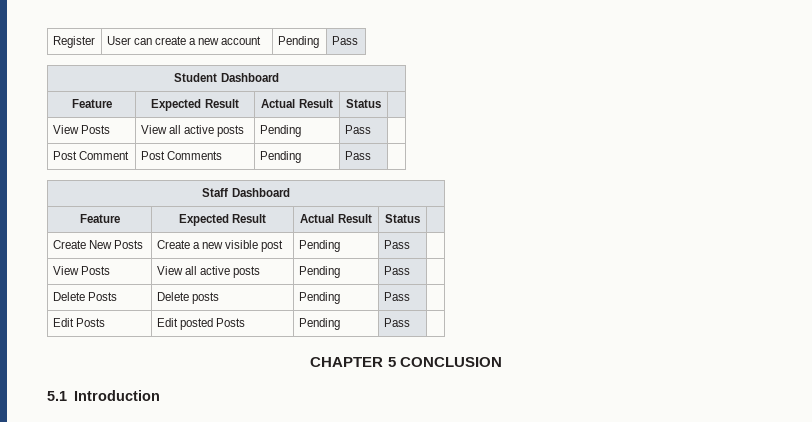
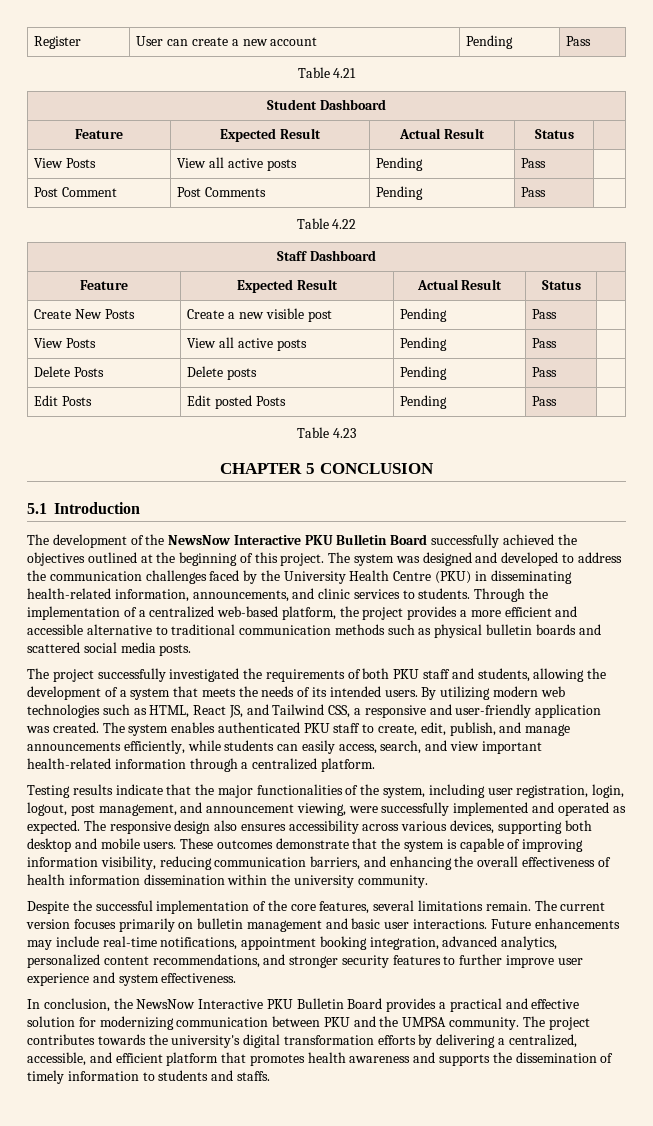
+ Table 4.21
+ Table 4.22
+ Table 4.23
+ The development of the NewsNow Interactive PKU Bulletin Board successfully achieved the objectives outlined at the beginning of this project. The system was designed and developed to address the communication challenges faced by the University Health Centre (PKU) in disseminating health-related information, announcements, and clinic services to students. Through the implementation of a centralized web-based platform, the project provides a more efficient and accessible alternative to traditional communication methods such as physical bulletin boards and scattered social media posts.
+ The project successfully investigated the requirements of both PKU staff and students, allowing the development of a system that meets the needs of its intended users. By utilizing modern web technologies such as HTML, React JS, and Tailwind CSS, a responsive and user-friendly application was created. The system enables authenticated PKU staff to create, edit, publish, and manage announcements efficiently, while students can easily access, search, and view important health-related information through a centralized platform.
+ Testing results indicate that the major functionalities of the system, including user registration, login, logout, post management, and announcement viewing, were successfully implemented and operated as expected. The responsive design also ensures accessibility across various devices, supporting both desktop and mobile users. These outcomes demonstrate that the system is capable of improving information visibility, reducing communication barriers, and enhancing the overall effectiveness of health information dissemination within the university community.
+ Despite the successful implementation of the core features, several limitations remain. The current version focuses primarily on bulletin management and basic user interactions. Future enhancements may include real-time notifications, appointment booking integration, advanced analytics, personalized content recommendations, and stronger security features to further improve user experience and system effectiveness.
+ In conclusion, the NewsNow Interactive PKU Bulletin Board provides a practical and effective solution for modernizing communication between PKU and the UMPSA community. The project contributes towards the university's digital transformation efforts by delivering a centralized, accessible, and efficient platform that promotes health awareness and supports the dissemination of timely information to students and staffs.

